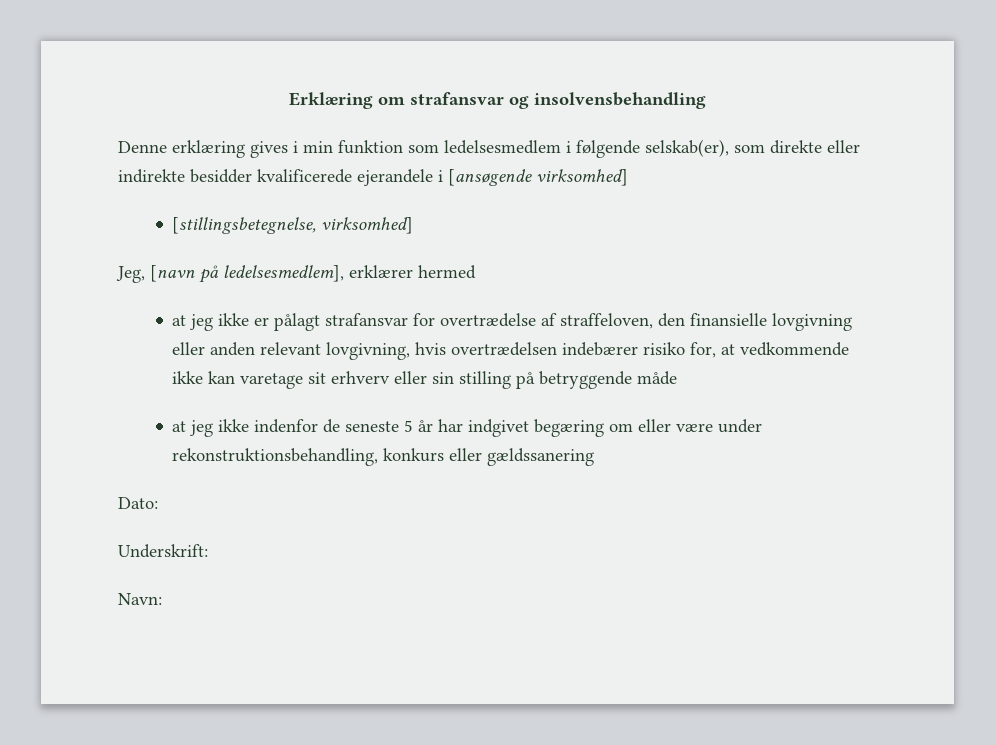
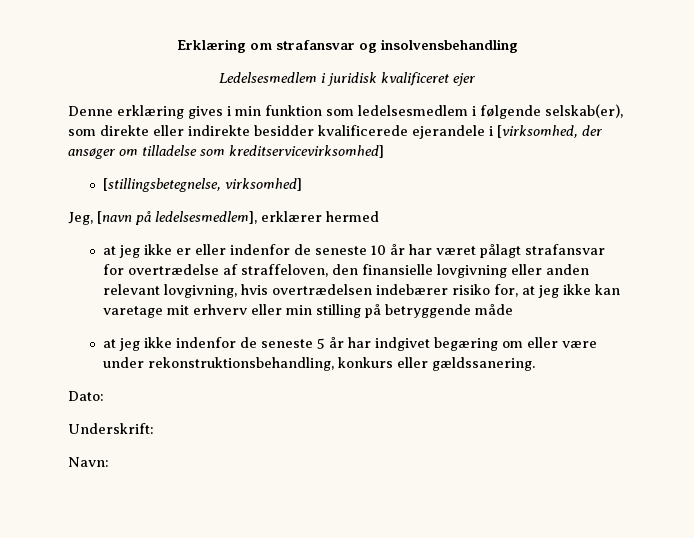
+ Ledelsesmedlem i juridisk kvalificeret ejer
- Denne erklæring gives i min funktion som ledelsesmedlem i følgende selskab(er), som direkte eller indirekte besidder kvalificerede ejerandele i [ansøgende virksomhed]
+ Denne erklæring gives i min funktion som ledelsesmedlem i følgende selskab(er), som direkte eller indirekte besidder kvalificerede ejerandele i [virksomhed, der ansøger om tilladelse som kreditservicevirksomhed]
- at jeg ikke er pålagt strafansvar for overtrædelse af straffeloven, den finansielle lovgivning eller anden relevant lovgivning, hvis overtrædelsen indebærer risiko for, at vedkommende ikke kan varetage sit erhverv eller sin stilling på betryggende måde
+ at jeg ikke er eller indenfor de seneste 10 år har været pålagt strafansvar for overtrædelse af straffeloven, den finansielle lovgivning eller anden relevant lovgivning, hvis overtrædelsen indebærer risiko for, at jeg ikke kan varetage mit erhverv eller min stilling på betryggende måde
- at jeg ikke indenfor de seneste 5 år har indgivet begæring om eller være under rekonstruktionsbehandling, konkurs eller gældssanering
+ at jeg ikke indenfor de seneste 5 år har indgivet begæring om eller være under rekonstruktionsbehandling, konkurs eller gældssanering.

